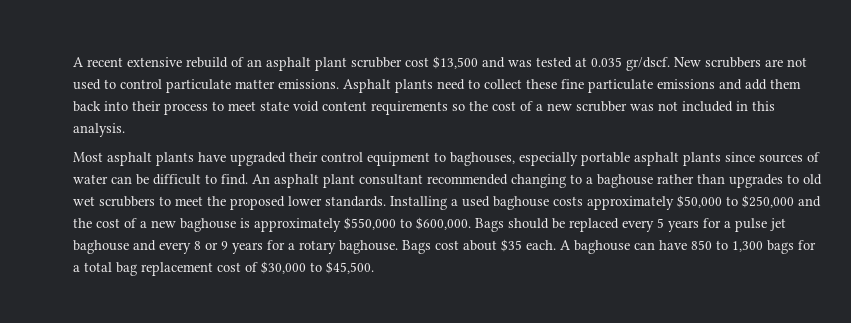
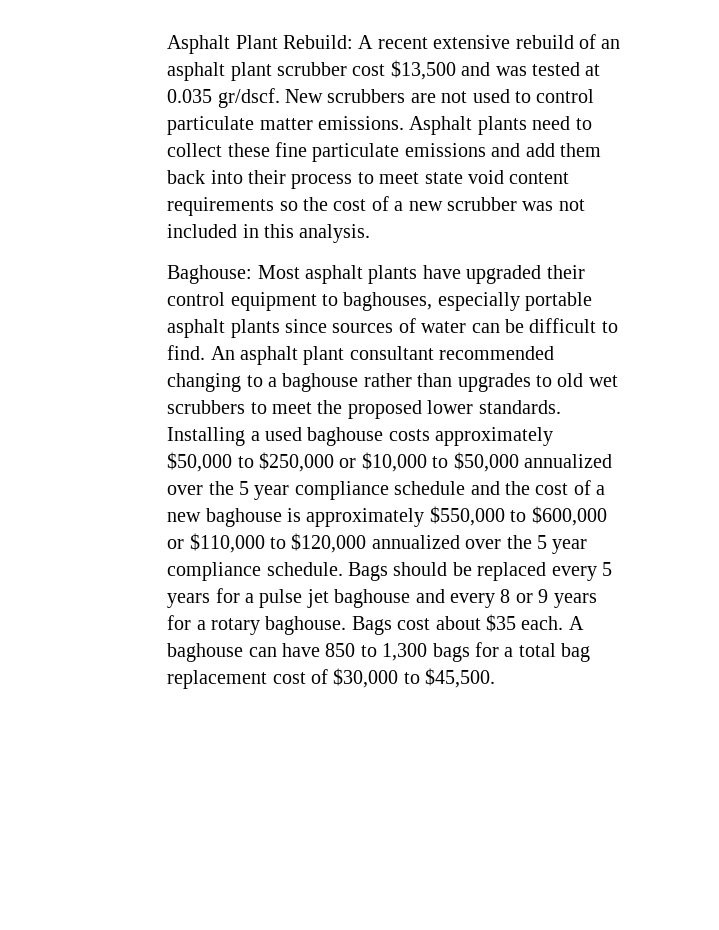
- A recent extensive rebuild of an asphalt plant scrubber cost $13,500 and was tested at 0.035 gr/dscf.
+ Asphalt Plant Rebuild: A recent extensive rebuild of an asphalt plant scrubber cost $13,500 and was tested at 0.035 gr/dscf.
- Most asphalt plants have upgraded their control equipment to baghouses, especially portable asphalt plants since sources of water can be difficult to find.
+ Baghouse: Most asphalt plants have upgraded their control equipment to baghouses, especially portable asphalt plants since sources of water can be difficult to find.
- Installing a used baghouse costs approximately $50,000 to $250,000 and the cost of a new baghouse is approximately $550,000 to $600,000.
+ Installing a used baghouse costs approximately $50,000 to $250,000 or $10,000 to $50,000 annualized over the 5 year compliance schedule and the cost of a new baghouse is approximately $550,000 to $600,000 or $110,000 to $120,000 annualized over the 5 year compliance schedule.

